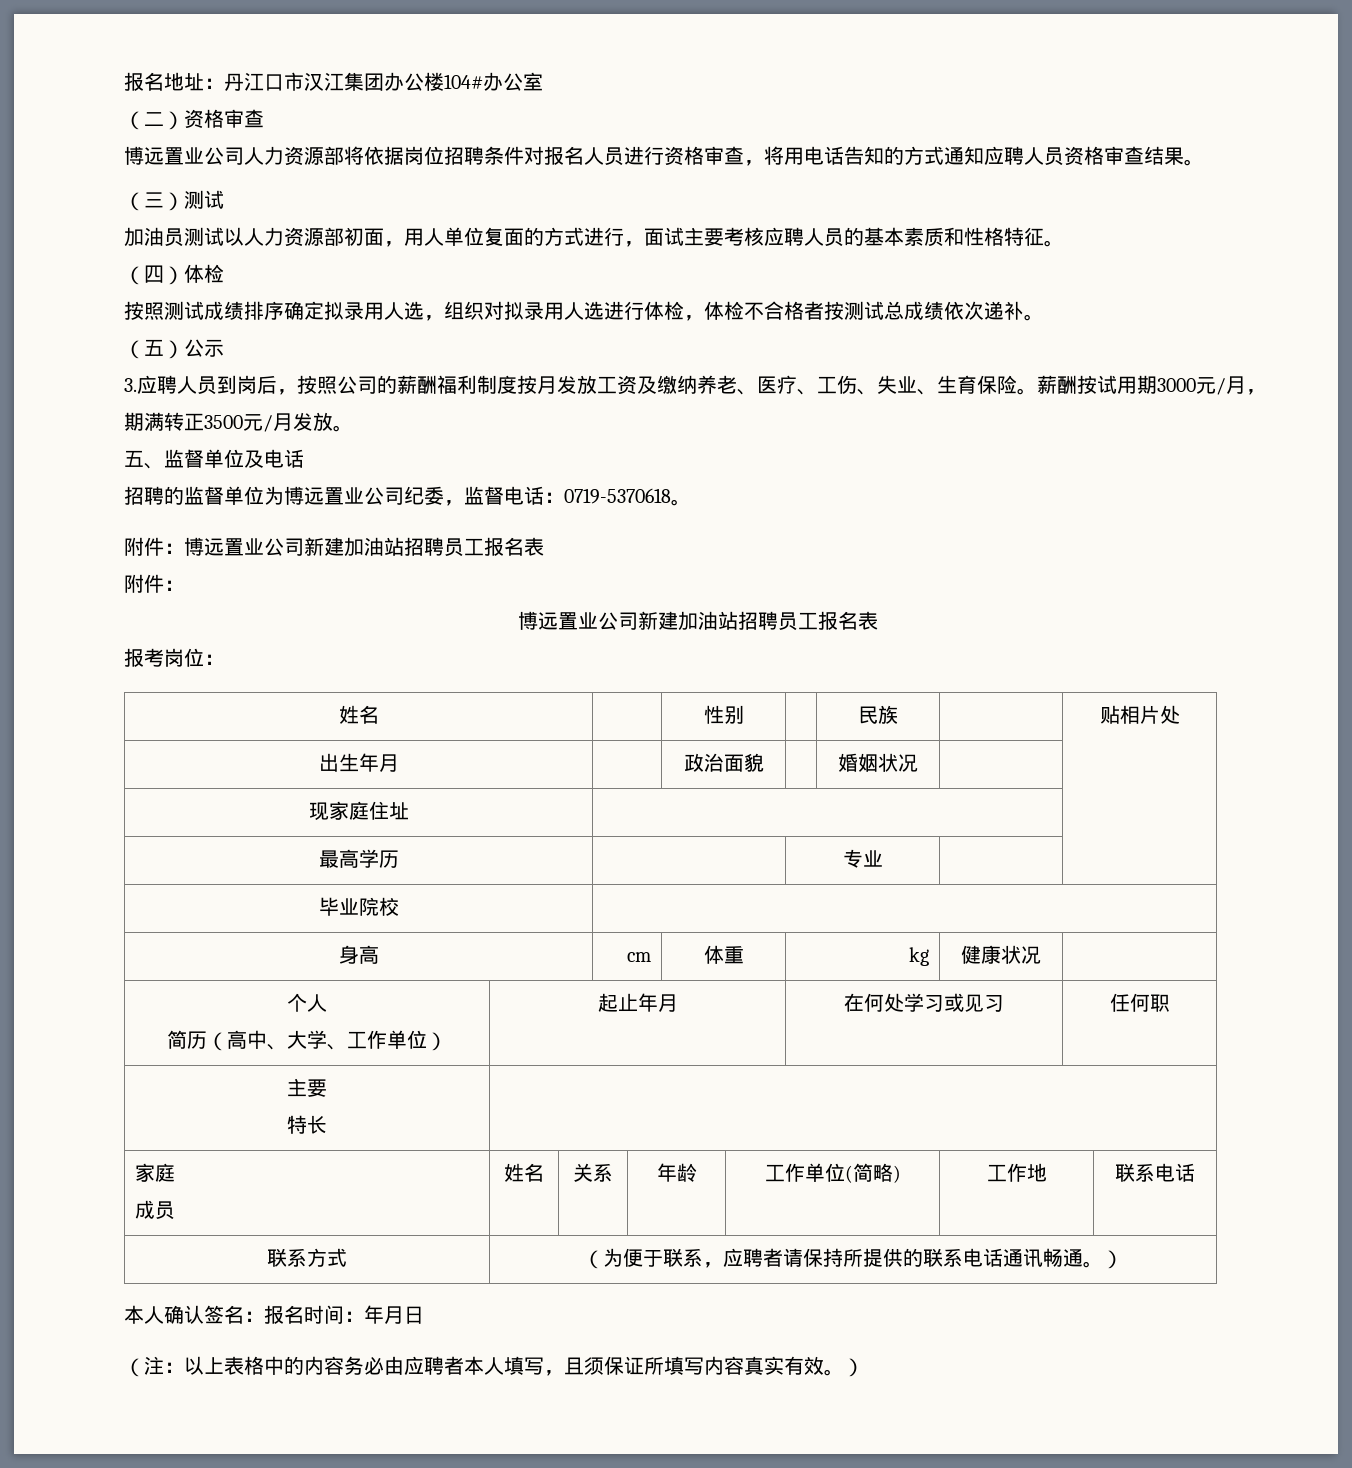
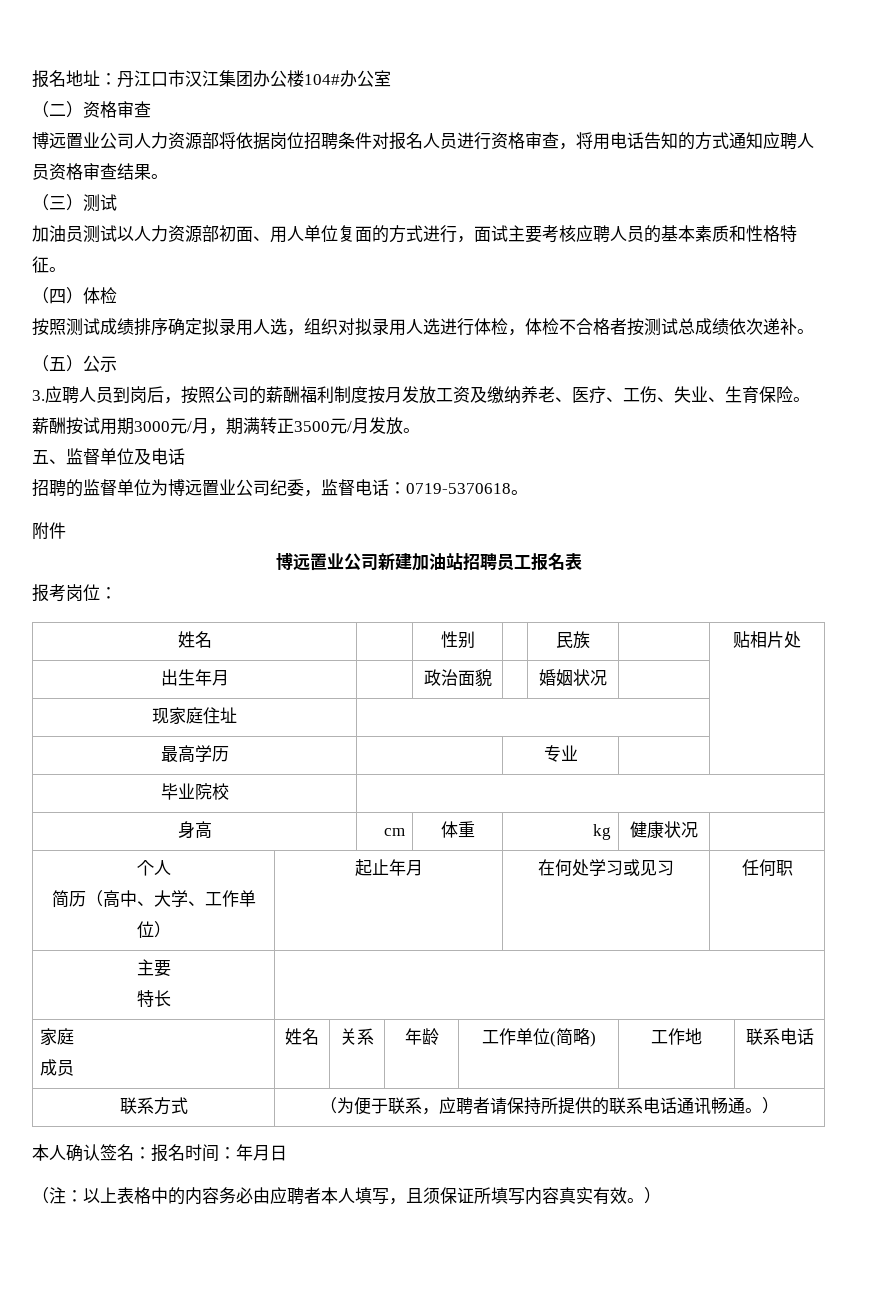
- 加油员测试以人力资源部初面，用人单位复面的方式进行，面试主要考核应聘人员的基本素质和性格特征。
+ 加油员测试以人力资源部初面、用人单位复面的方式进行，面试主要考核应聘人员的基本素质和性格特征。
- 附件：博远置业公司新建加油站招聘员工报名表
- 附件：
+ 附件

